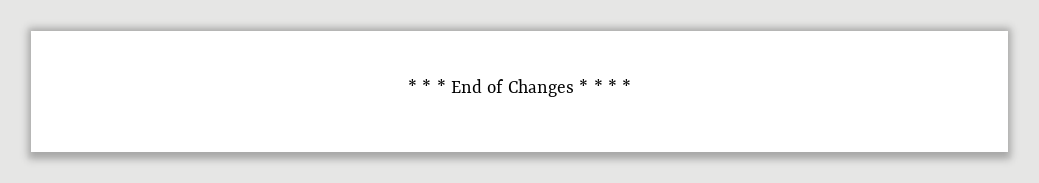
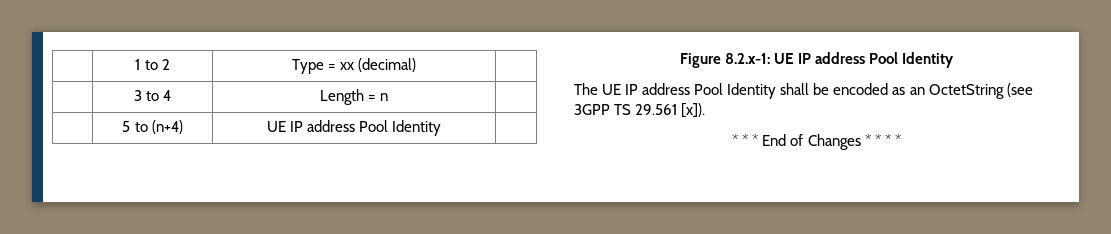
+ | 1 to 2 | Type = xx (decimal) |
+ | 3 to 4 | Length = n |
+ | 5 to (n+4) | UE IP address Pool Identity |
+ Figure 8.2.x-1: UE IP address Pool Identity
+ The UE IP address Pool Identity shall be encoded as an OctetString (see 3GPP TS 29.561 [x]).

